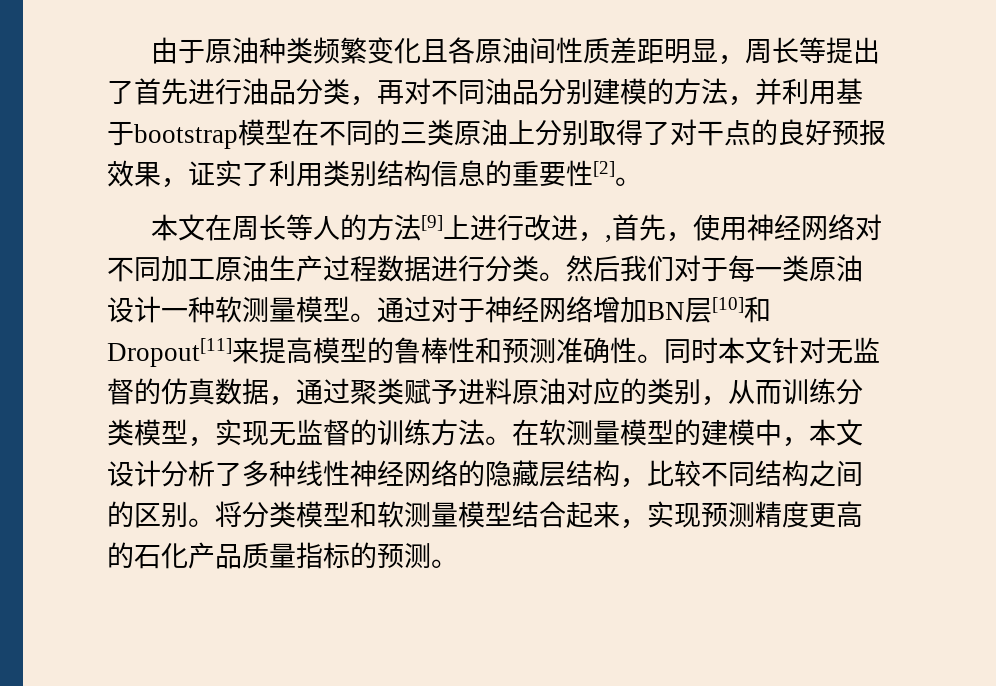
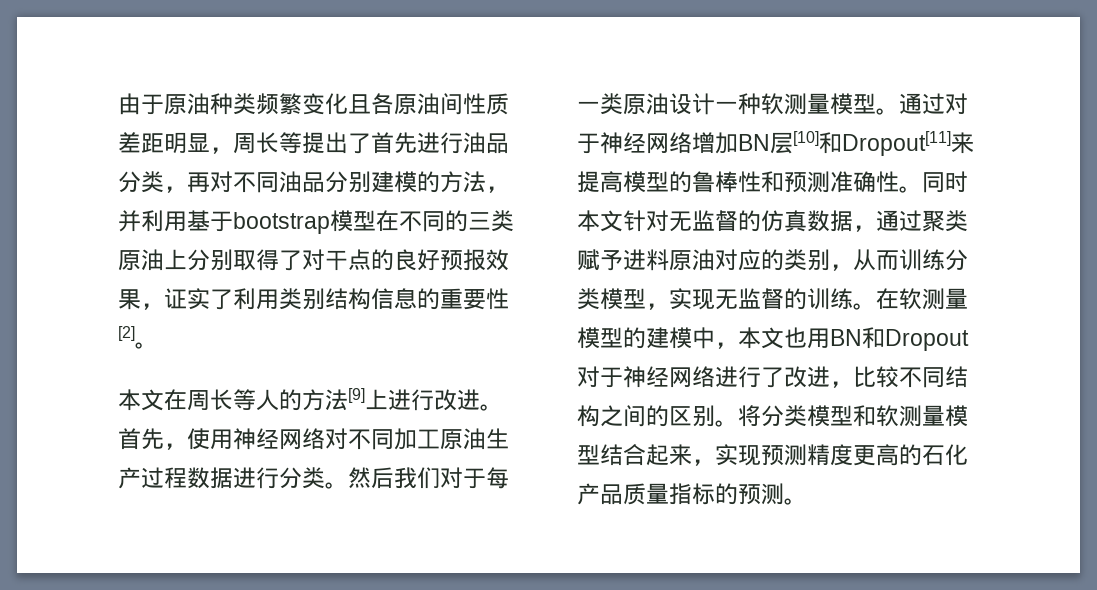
- 本文在周长等人的方法[9]上进行改进，,首先，使用神经网络对不同加工原油生产过程数据进行分类。
+ 本文在周长等人的方法[9]上进行改进。首先，使用神经网络对不同加工原油生产过程数据进行分类。
- 同时本文针对无监督的仿真数据，通过聚类赋予进料原油对应的类别，从而训练分类模型，实现无监督的训练方法。
+ 同时本文针对无监督的仿真数据，通过聚类赋予进料原油对应的类别，从而训练分类模型，实现无监督的训练。
- 在软测量模型的建模中，本文设计分析了多种线性神经网络的隐藏层结构，比较不同结构之间的区别。
+ 在软测量模型的建模中，本文也用BN和Dropout对于神经网络进行了改进，比较不同结构之间的区别。

